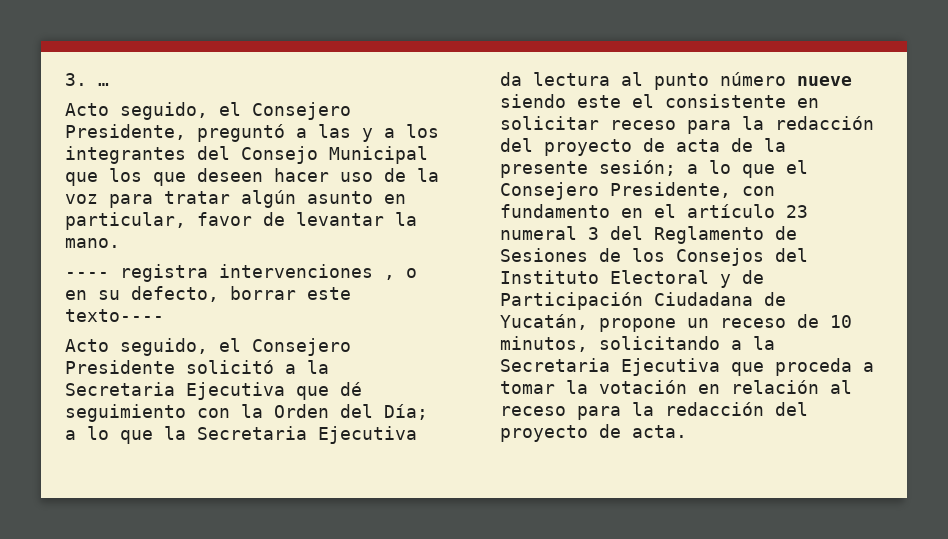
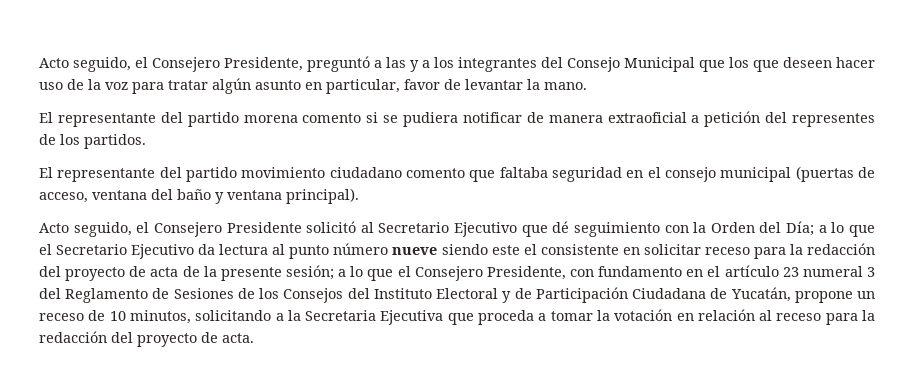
- 3. …
- ---- registra intervenciones , o en su defecto, borrar este texto----
+ El representante del partido morena comento si se pudiera notificar de manera extraoficial a petición del representes de los partidos.
+ El representante del partido movimiento ciudadano comento que faltaba seguridad en el consejo municipal (puertas de acceso, ventana del baño y ventana principal).
- Acto seguido, el Consejero Presidente solicitó a la Secretaria Ejecutiva que dé seguimiento con la Orden del Día;
+ Acto seguido, el Consejero Presidente solicitó al Secretario Ejecutivo que dé seguimiento con la Orden del Día;
- a lo que la Secretaria Ejecutiva da lectura al punto número nueve siendo este el consistente en solicitar receso para la redacción del proyecto de acta de la presente sesión;
+ a lo que el Secretario Ejecutivo da lectura al punto número nueve siendo este el consistente en solicitar receso para la redacción del proyecto de acta de la presente sesión;

